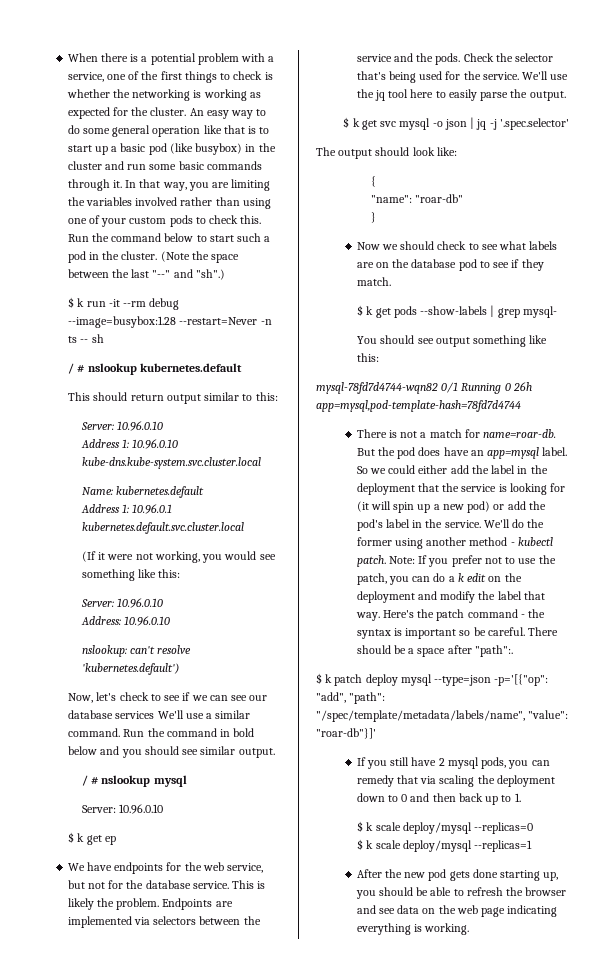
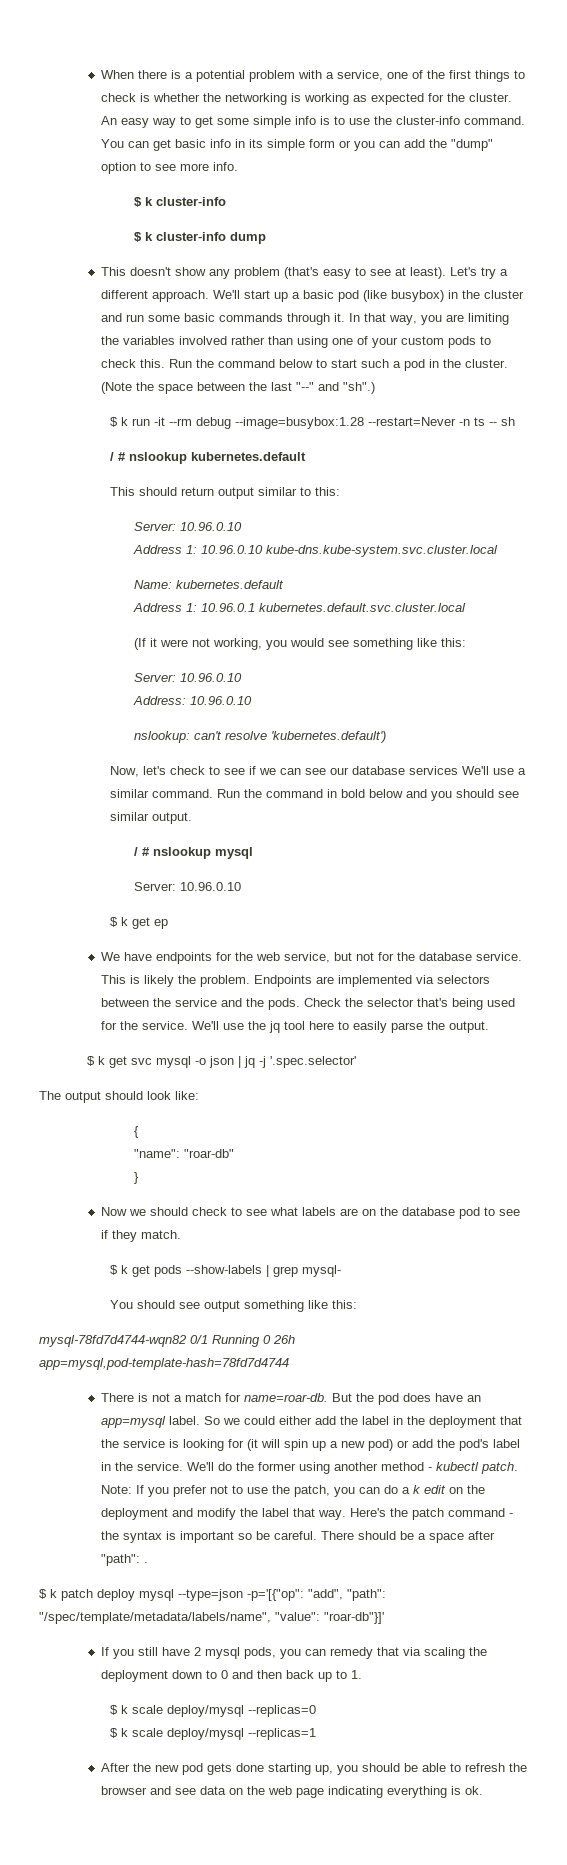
- An easy way to do some general operation like that is to start up a basic pod (like busybox) in the cluster and run some basic commands through it.
+ An easy way to get some simple info is to use the cluster-info command. You can get basic info in its simple form or you can add the "dump" option to see more info.
+ $ k cluster-info
+ $ k cluster-info dump
+ This doesn't show any problem (that's easy to see at least). Let's try a different approach. We'll start up a basic pod (like busybox) in the cluster and run some basic commands through it.
- There should be a space after "path":.
+ There should be a space after "path": .
- After the new pod gets done starting up, you should be able to refresh the browser and see data on the web page indicating everything is working.
+ After the new pod gets done starting up, you should be able to refresh the browser and see data on the web page indicating everything is ok.

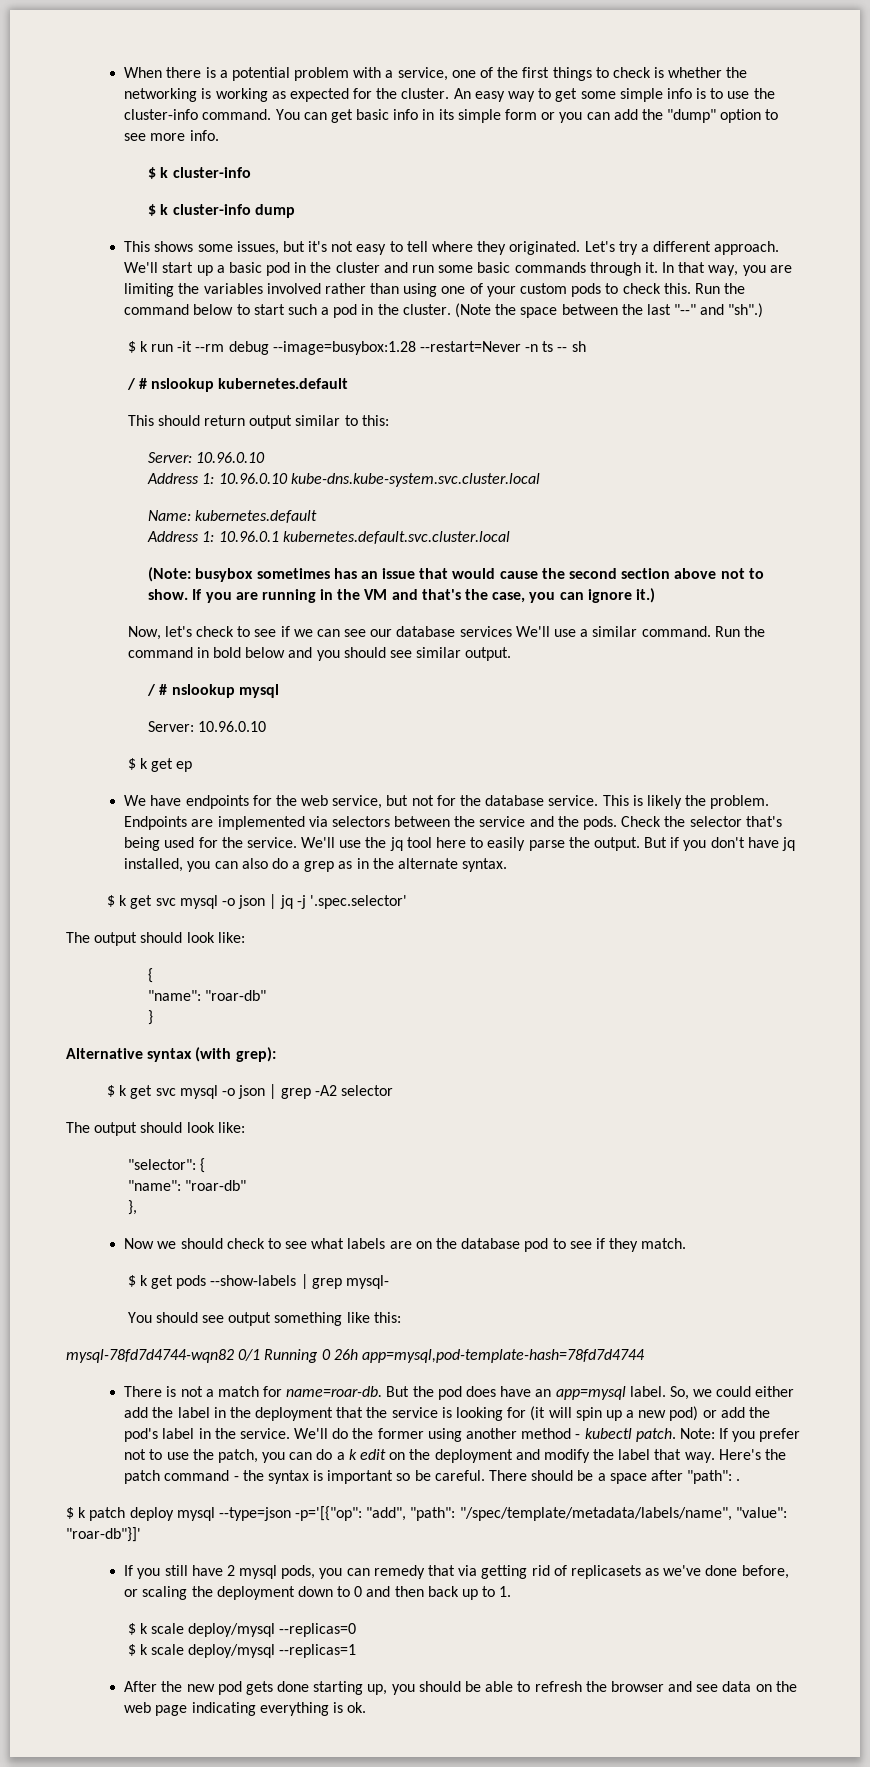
- This doesn't show any problem (that's easy to see at least).
+ This shows some issues, but it's not easy to tell where they originated.
- We'll start up a basic pod (like busybox) in the cluster and run some basic commands through it.
+ We'll start up a basic pod in the cluster and run some basic commands through it.
- (If it were not working, you would see something like this:
- Server: 10.96.0.10
- Address: 10.96.0.10
- nslookup: can't resolve 'kubernetes.default')
+ (Note: busybox sometimes has an issue that would cause the second section above not to show. If you are running in the VM and that's the case, you can ignore it.)
+ But if you don't have jq installed, you can also do a grep as in the alternate syntax.
+ Alternative syntax (with grep):
+ $ k get svc mysql -o json | grep -A2 selector
+ The output should look like:
+ "selector": {
+ "name": "roar-db"
+ },
- So we could either add the label in the deployment that the service is looking for (it will spin up a new pod) or add the pod's label in the service.
+ So, we could either add the label in the deployment that the service is looking for (it will spin up a new pod) or add the pod's label in the service.
- If you still have 2 mysql pods, you can remedy that via scaling the deployment down to 0 and then back up to 1.
+ If you still have 2 mysql pods, you can remedy that via getting rid of replicasets as we've done before, or scaling the deployment down to 0 and then back up to 1.

